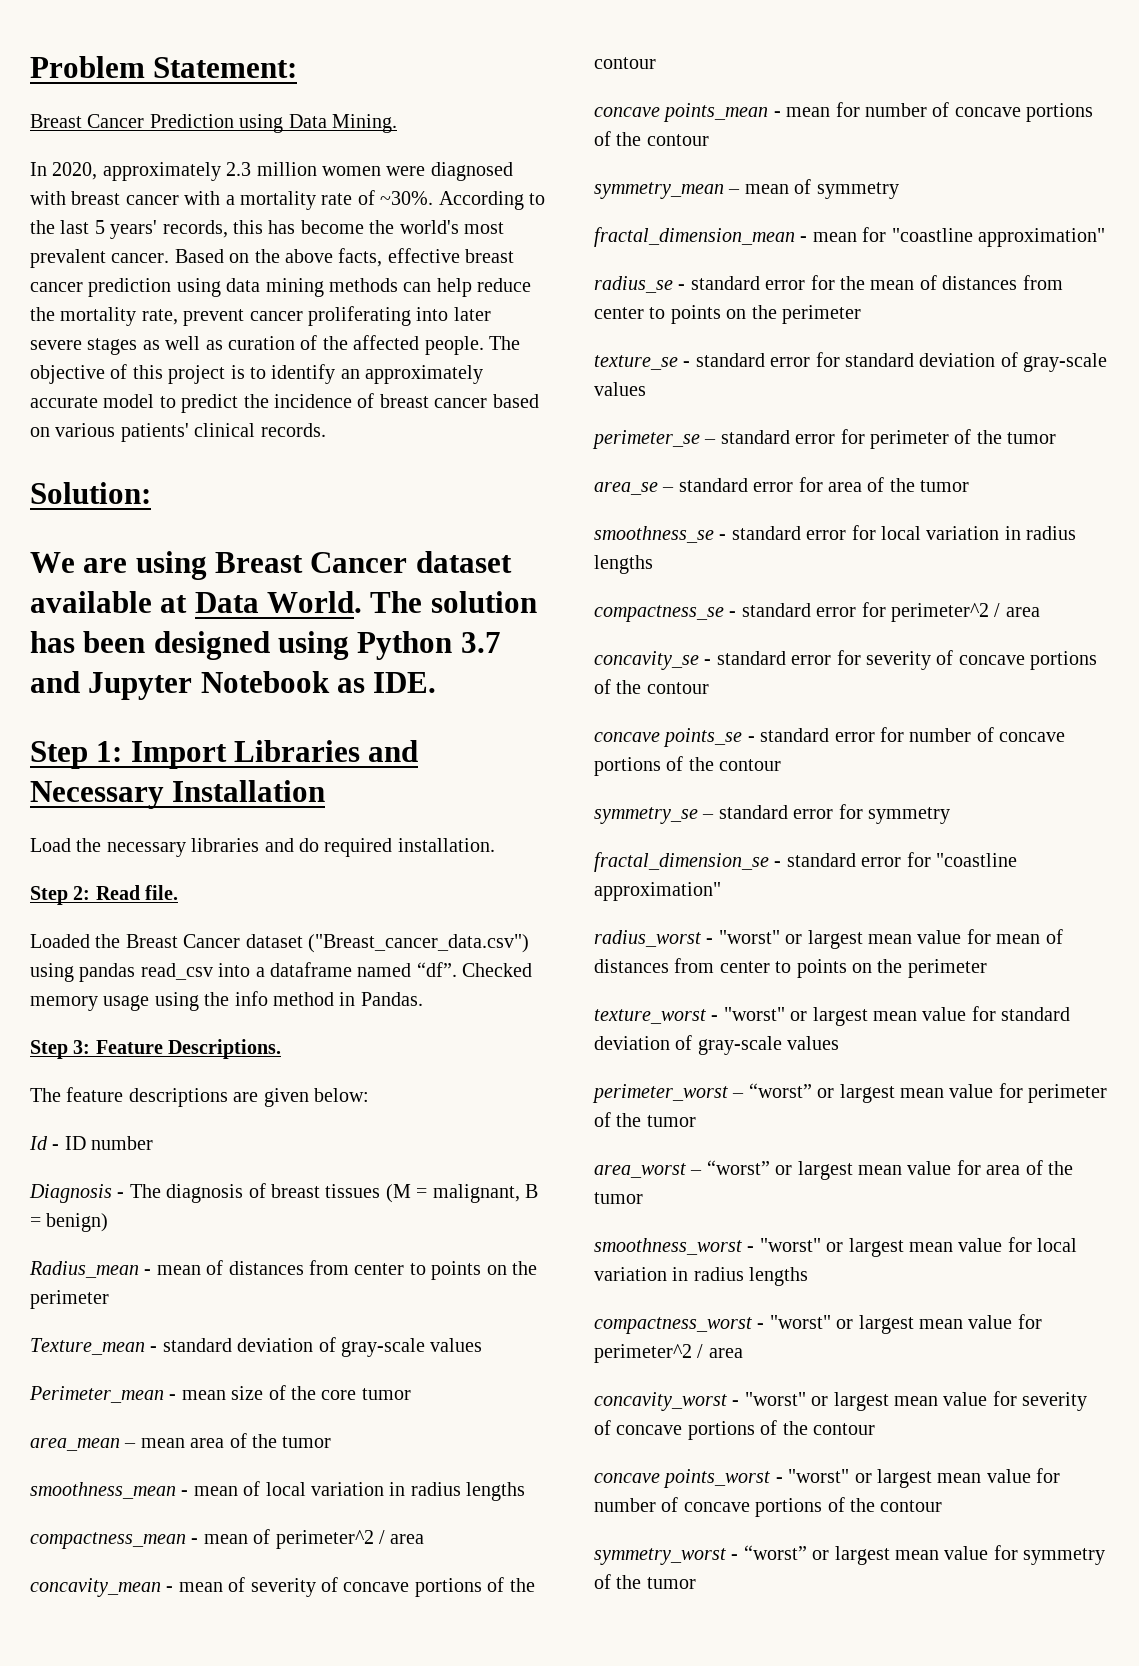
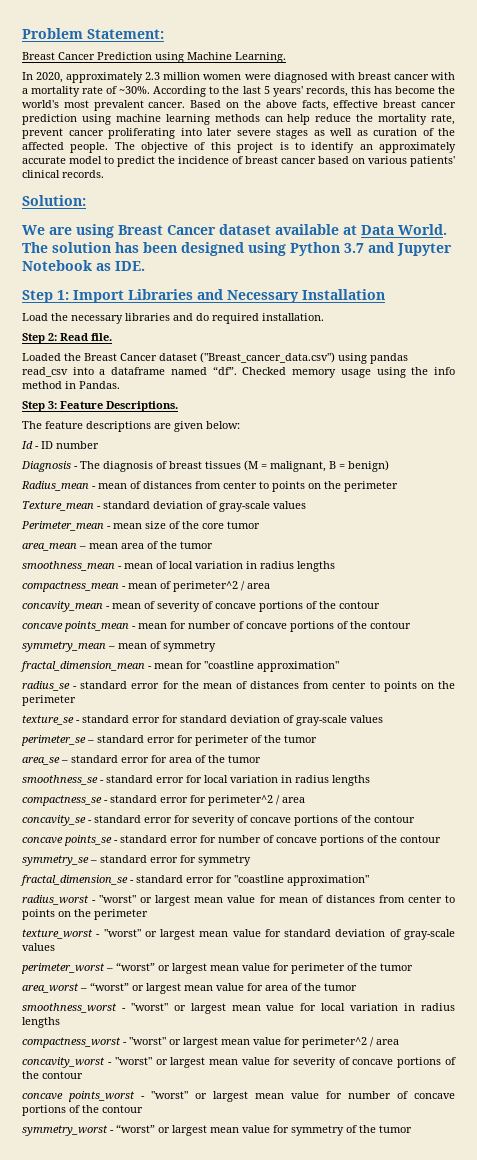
- Breast Cancer Prediction using Data Mining.
+ Breast Cancer Prediction using Machine Learning.
- Based on the above facts, effective breast cancer prediction using data mining methods can help reduce the mortality rate, prevent cancer proliferating into later severe stages as well as curation of the affected people.
+ Based on the above facts, effective breast cancer prediction using machine learning methods can help reduce the mortality rate, prevent cancer proliferating into later severe stages as well as curation of the affected people.

